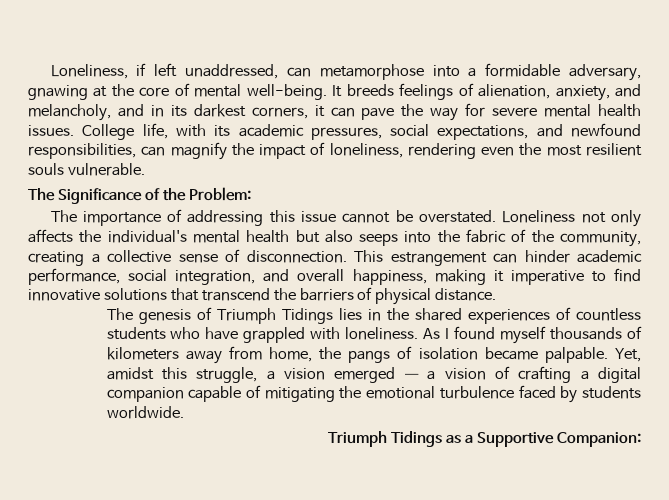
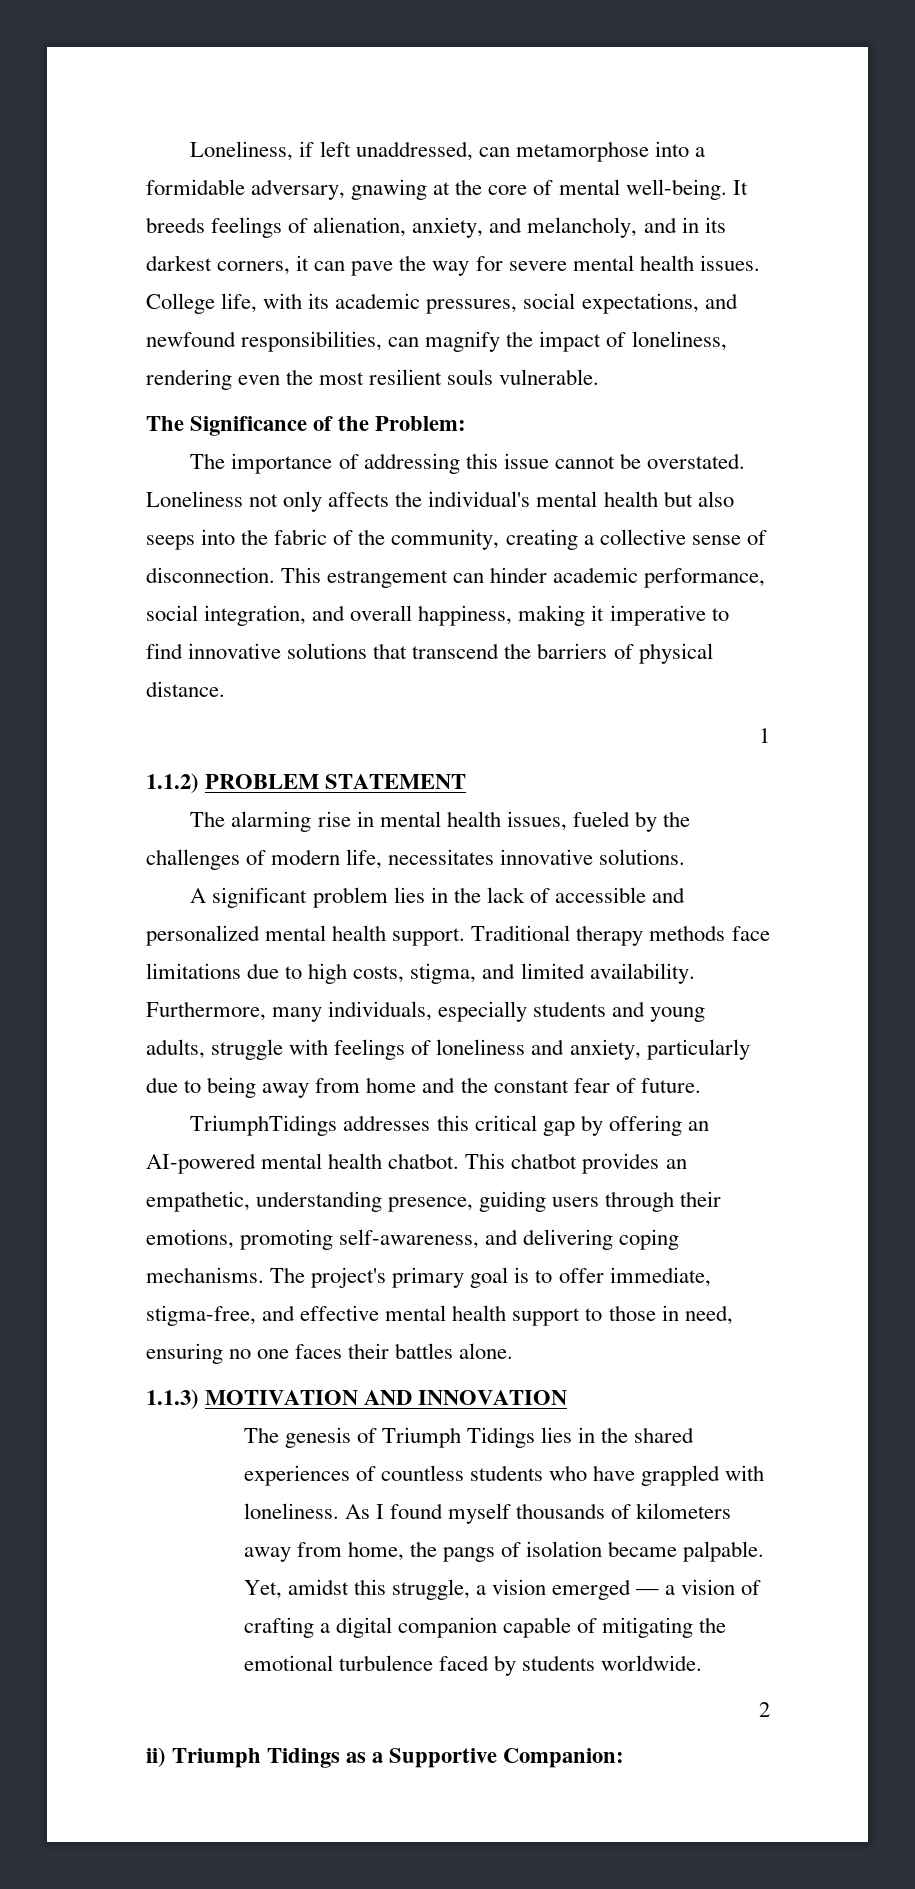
  This estrangement can hinder academic performance, social integration, and overall happiness, making it imperative to find innovative solutions that transcend the barriers of physical distance.
+ 1
+ 1.1.2) PROBLEM STATEMENT
+ The alarming rise in mental health issues, fueled by the challenges of modern life, necessitates innovative solutions.
+ A significant problem lies in the lack of accessible and personalized mental health support. Traditional therapy methods face limitations due to high costs, stigma, and limited availability. Furthermore, many individuals, especially students and young adults, struggle with feelings of loneliness and anxiety, particularly due to being away from home and the constant fear of future.
+ TriumphTidings addresses this critical gap by offering an AI-powered mental health chatbot. This chatbot provides an empathetic, understanding presence, guiding users through their emotions, promoting self-awareness, and delivering coping mechanisms. The project's primary goal is to offer immediate, stigma-free, and effective mental health support to those in need, ensuring no one faces their battles alone.
+ 1.1.3) MOTIVATION AND INNOVATION
- Triumph Tidings as a Supportive Companion:
+ 2
+ ii) Triumph Tidings as a Supportive Companion:

